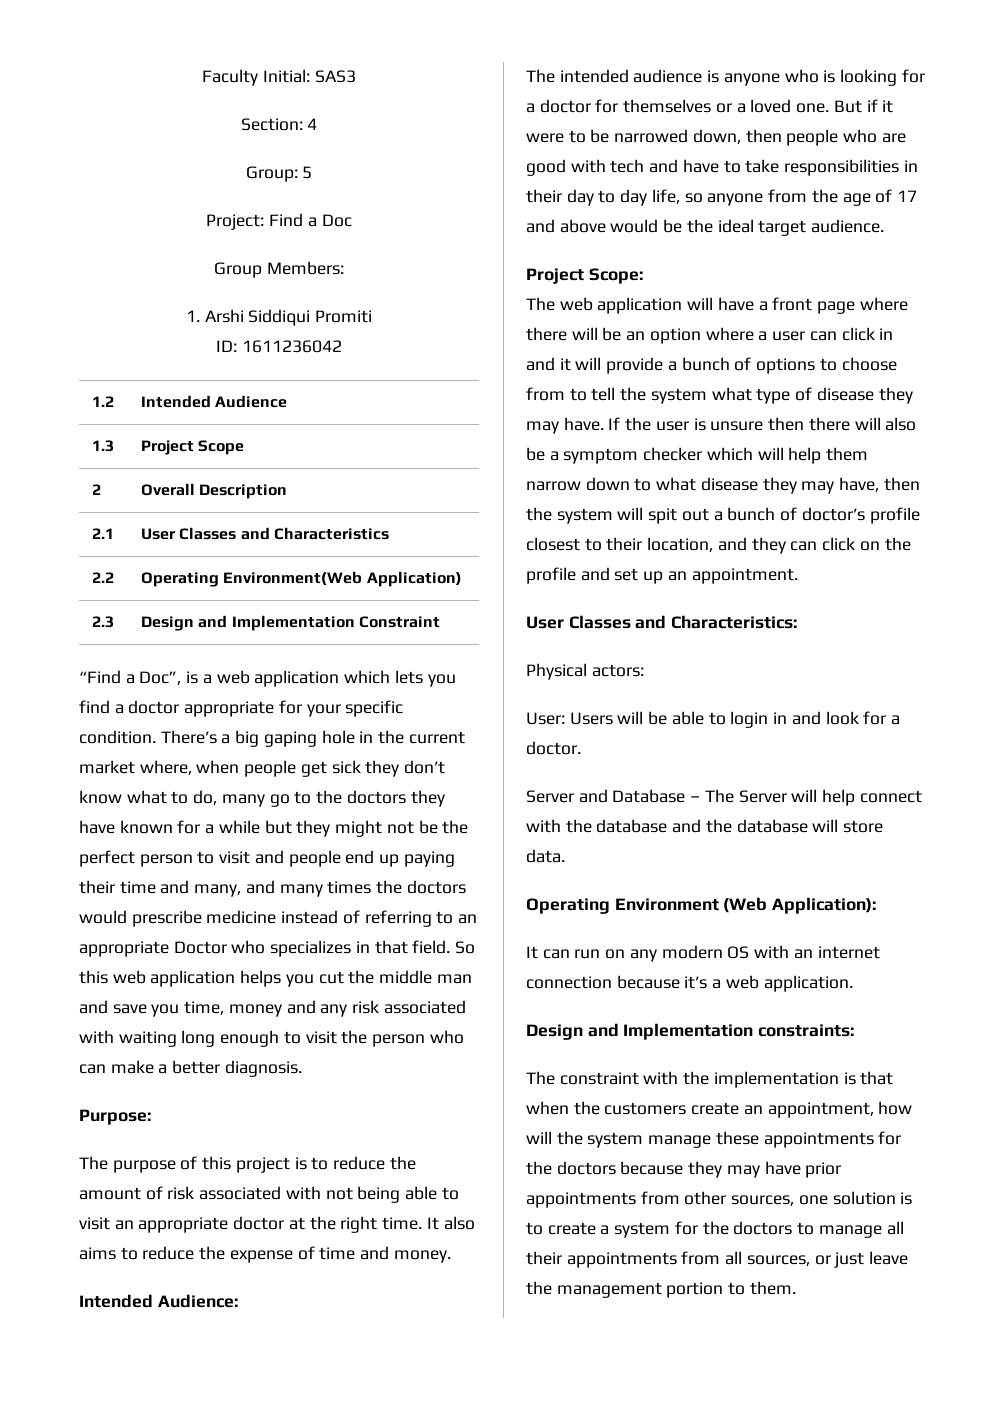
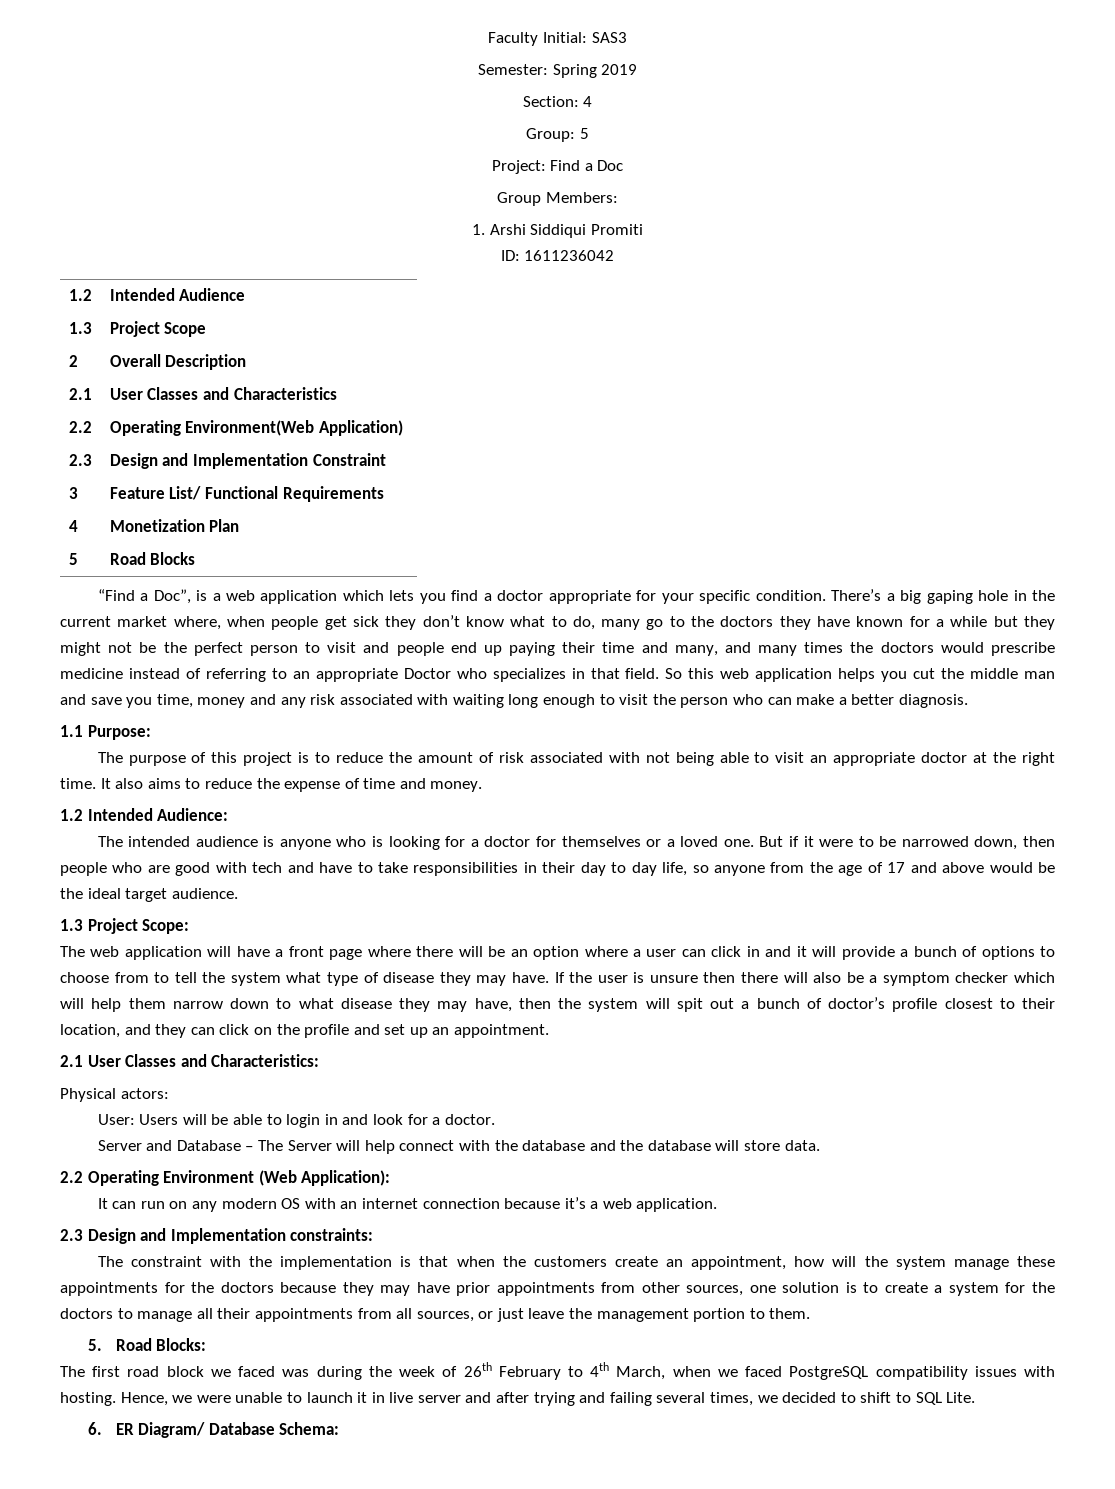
+ Semester: Spring 2019
+ 3 | Feature List/ Functional Requirements
+ 4 | Monetization Plan
+ 5 | Road Blocks
- Purpose:
+ 1.1 Purpose:
- Intended Audience:
+ 1.2 Intended Audience:
- Project Scope:
+ 1.3 Project Scope:
- User Classes and Characteristics:
+ 2.1 User Classes and Characteristics:
- Operating Environment (Web Application):
+ 2.2 Operating Environment (Web Application):
- Design and Implementation constraints:
+ 2.3 Design and Implementation constraints:
+ 5. Road Blocks:
+ The first road block we faced was during the week of 26th February to 4th March, when we faced PostgreSQL compatibility issues with hosting. Hence, we were unable to launch it in live server and after trying and failing several times, we decided to shift to SQL Lite.
+ 6. ER Diagram/ Database Schema:

